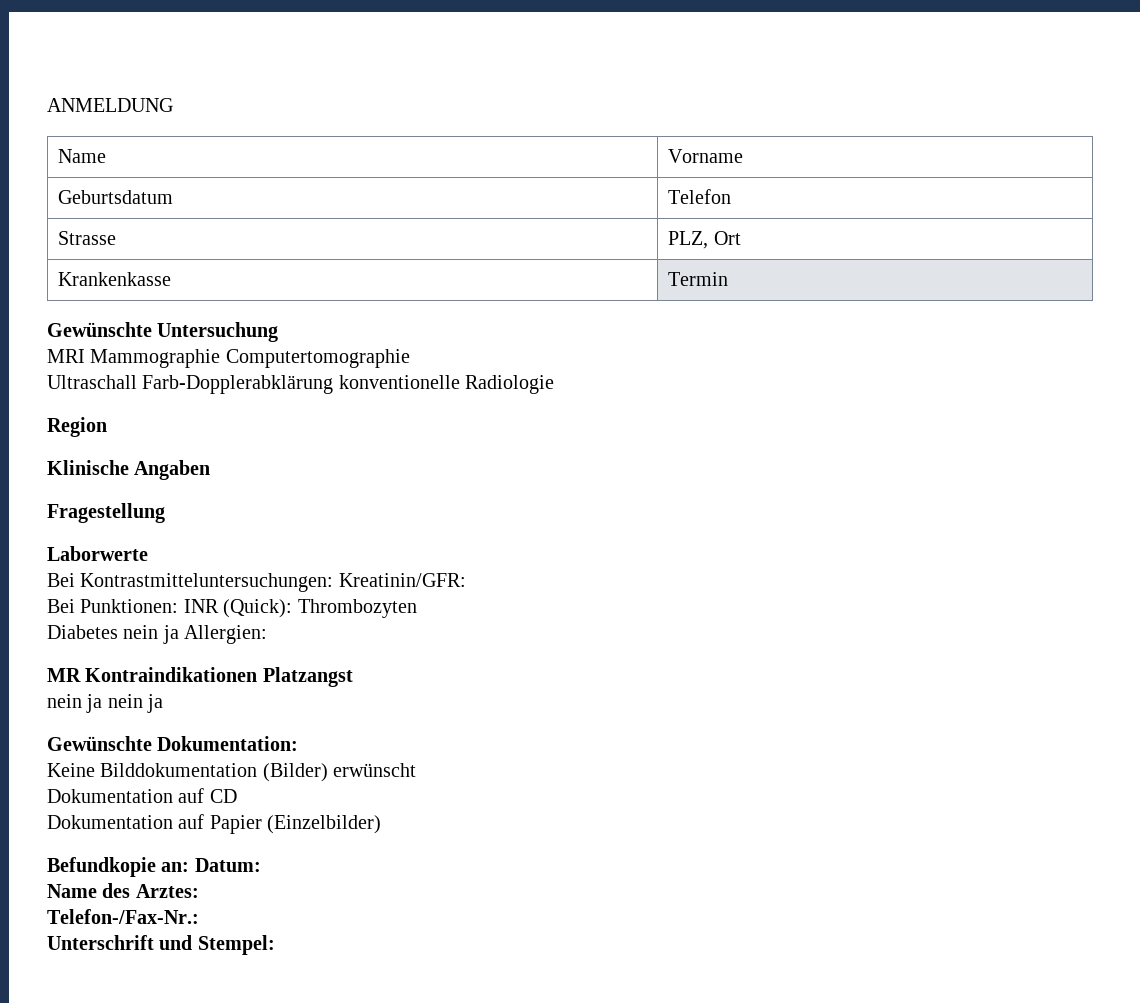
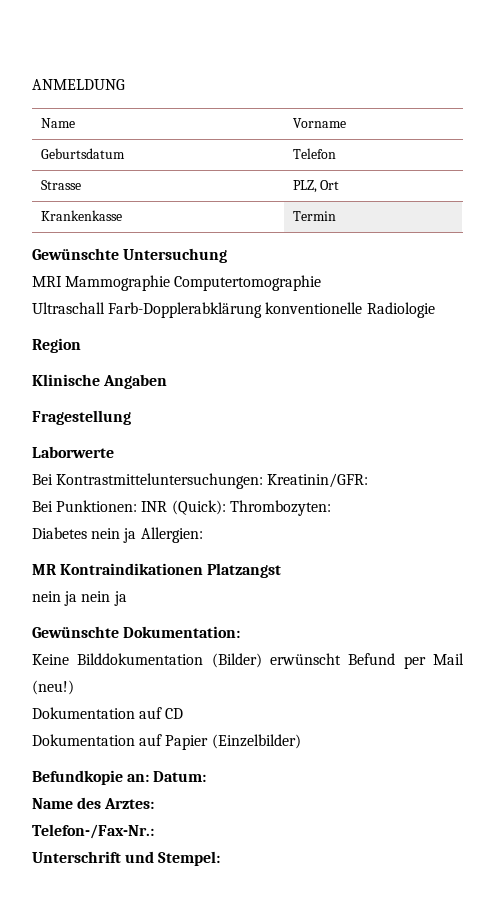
- Bei Punktionen: INR (Quick): Thrombozyten
+ Bei Punktionen: INR (Quick): Thrombozyten:
- Keine Bilddokumentation (Bilder) erwünscht
+ Keine Bilddokumentation (Bilder) erwünscht Befund per Mail (neu!)

